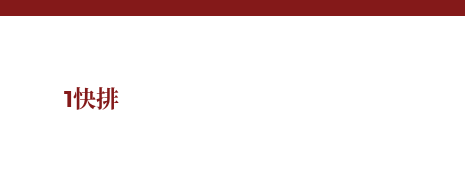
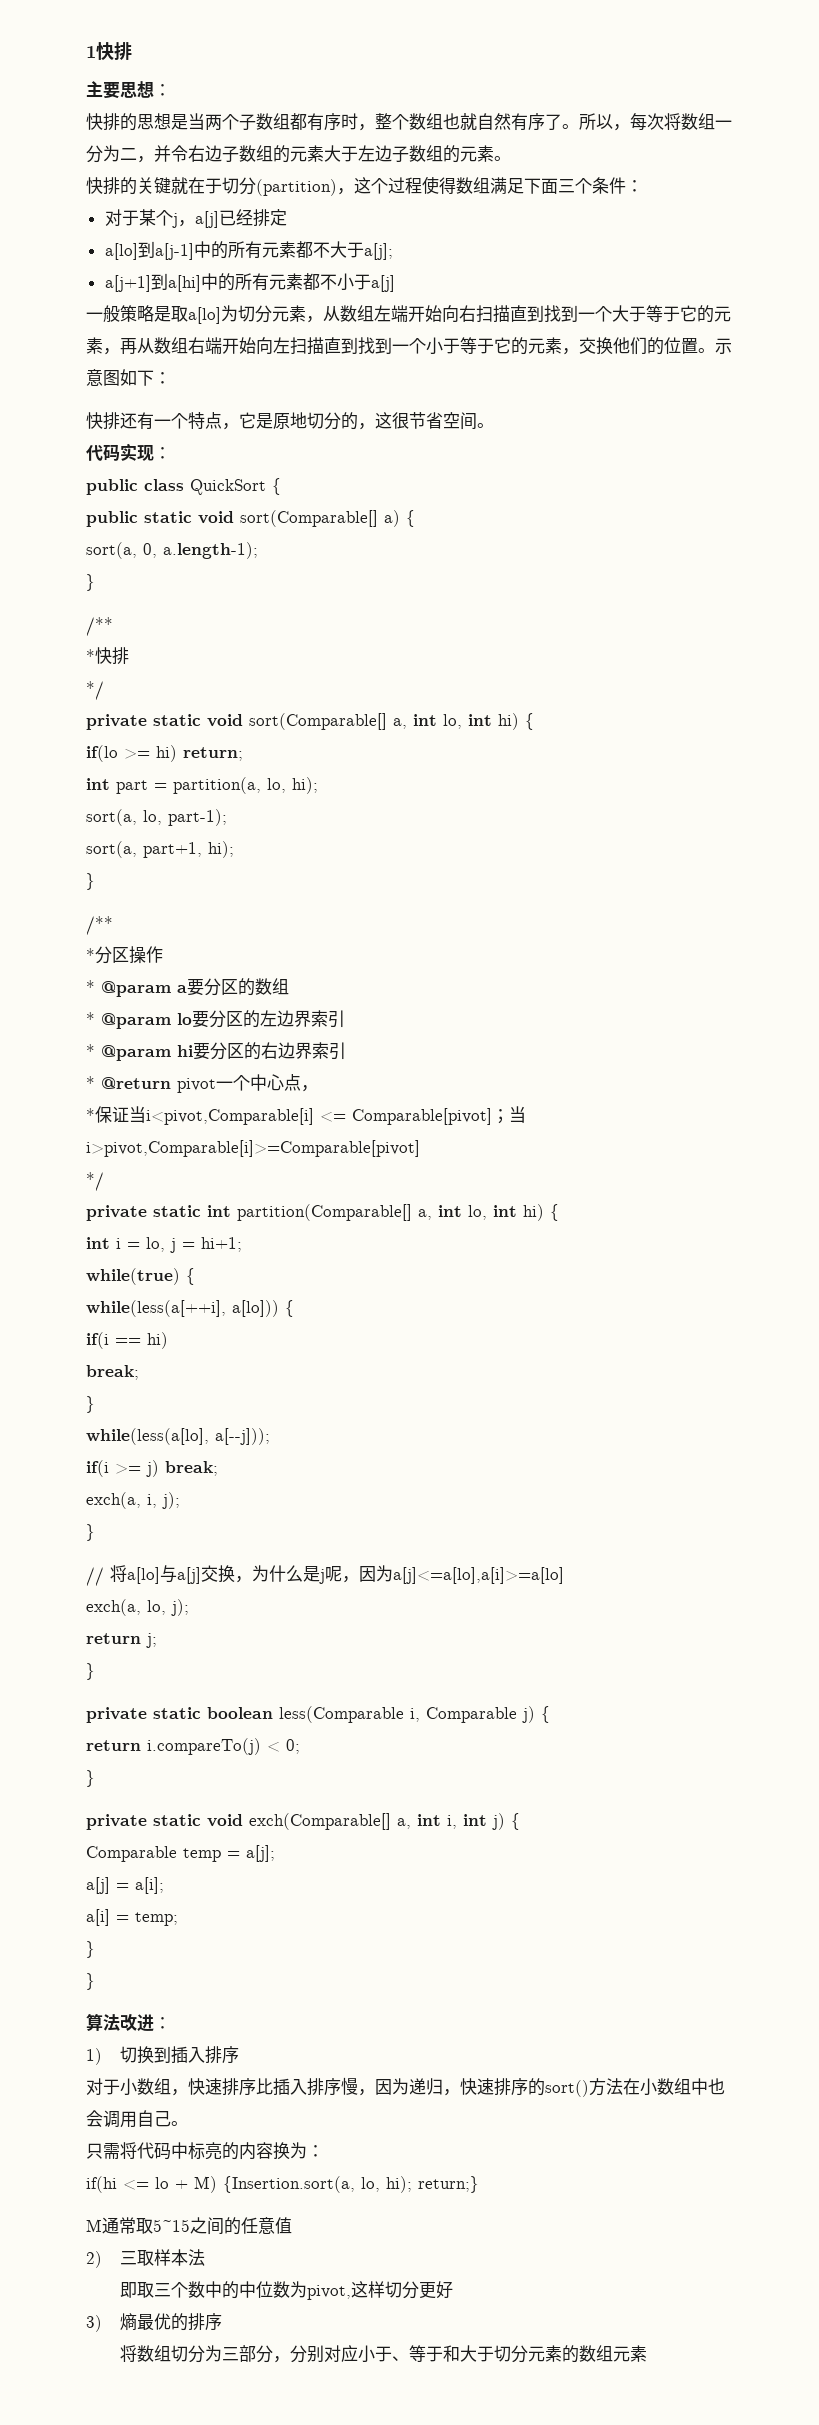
+ 主要思想：
+ 快排的思想是当两个子数组都有序时，整个数组也就自然有序了。所以，每次将数组一分为二，并令右边子数组的元素大于左边子数组的元素。
+ 快排的关键就在于切分(partition)，这个过程使得数组满足下面三个条件：
+ 对于某个j，a[j]已经排定
+ a[lo]到a[j-1]中的所有元素都不大于a[j];
+ a[j+1]到a[hi]中的所有元素都不小于a[j]
+ 一般策略是取a[lo]为切分元素，从数组左端开始向右扫描直到找到一个大于等于它的元素，再从数组右端开始向左扫描直到找到一个小于等于它的元素，交换他们的位置。示意图如下：
+ 快排还有一个特点，它是原地切分的，这很节省空间。
+ 代码实现：
+ public class QuickSort {
+ public static void sort(Comparable[] a) {
+ sort(a, 0, a.length-1);
+ }
+ /**
+ *快排
+ */
+ private static void sort(Comparable[] a, int lo, int hi) {
+ if(lo >= hi) return;
+ int part = partition(a, lo, hi);
+ sort(a, lo, part-1);
+ sort(a, part+1, hi);
+ }
+ /**
+ *分区操作
+ * @param a要分区的数组
+ * @param lo要分区的左边界索引
+ * @param hi要分区的右边界索引
+ * @return pivot一个中心点，
+ *保证当i<pivot,Comparable[i] <= Comparable[pivot]；当i>pivot,Comparable[i]>=Comparable[pivot]
+ */
+ private static int partition(Comparable[] a, int lo, int hi) {
+ int i = lo, j = hi+1;
+ while(true) {
+ while(less(a[++i], a[lo])) {
+ if(i == hi)
+ break;
+ }
+ while(less(a[lo], a[--j]));
+ if(i >= j) break;
+ exch(a, i, j);
+ }
+ // 将a[lo]与a[j]交换，为什么是j呢，因为a[j]<=a[lo],a[i]>=a[lo]
+ exch(a, lo, j);
+ return j;
+ }
+ private static boolean less(Comparable i, Comparable j) {
+ return i.compareTo(j) < 0;
+ }
+ private static void exch(Comparable[] a, int i, int j) {
+ Comparable temp = a[j];
+ a[j] = a[i];
+ a[i] = temp;
+ }
+ }
+ 算法改进：
+ 1)切换到插入排序
+ 对于小数组，快速排序比插入排序慢，因为递归，快速排序的sort()方法在小数组中也会调用自己。
+ 只需将代码中标亮的内容换为：
+ if(hi <= lo + M) {Insertion.sort(a, lo, hi); return;}
+ M通常取5~15之间的任意值
+ 2)三取样本法
+ 即取三个数中的中位数为pivot,这样切分更好
+ 3)熵最优的排序
+ 将数组切分为三部分，分别对应小于、等于和大于切分元素的数组元素

